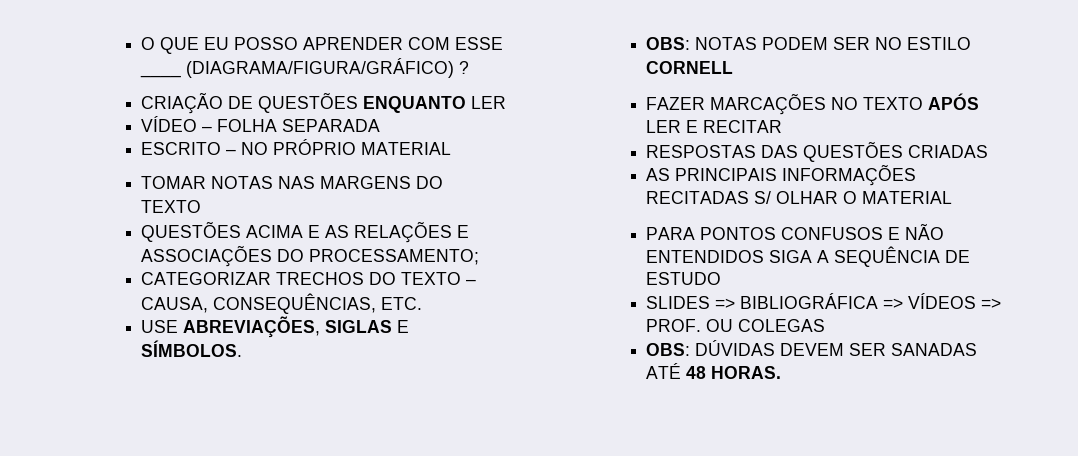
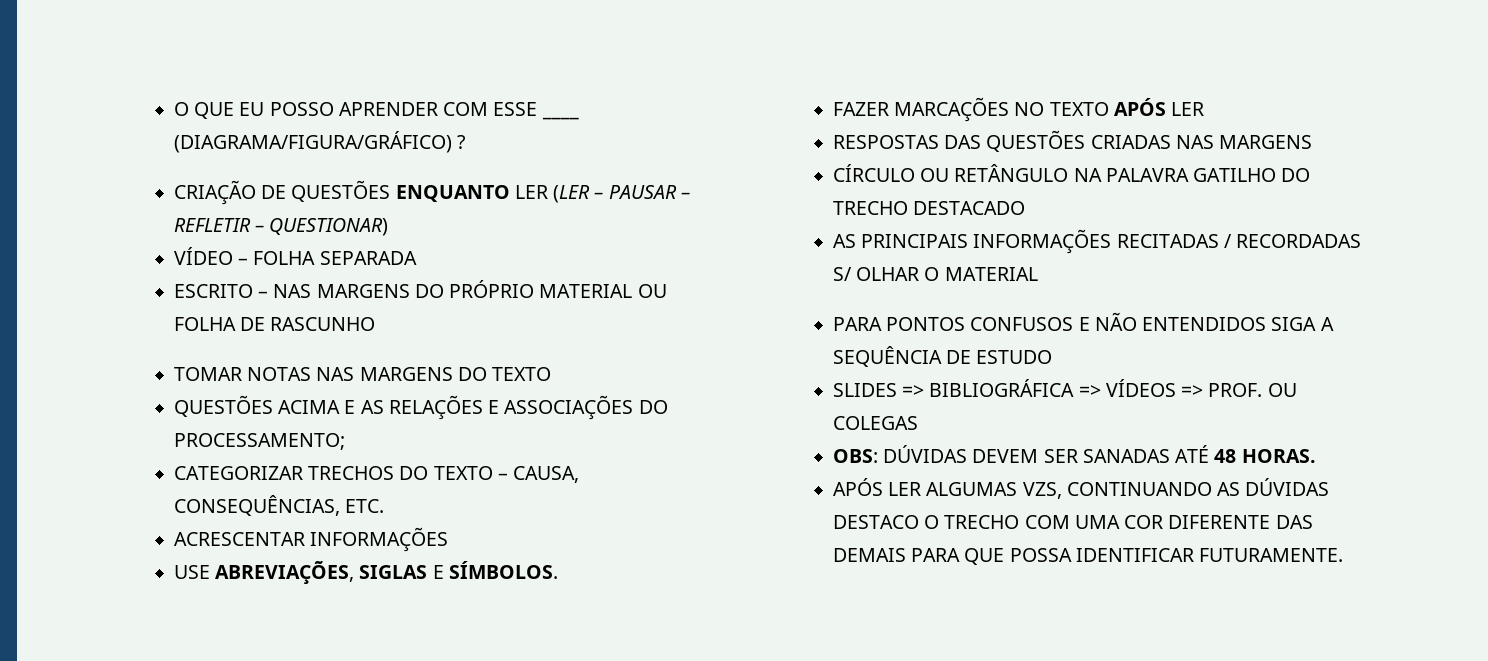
- CRIAÇÃO DE QUESTÕES ENQUANTO LER
+ CRIAÇÃO DE QUESTÕES ENQUANTO LER (LER – PAUSAR – REFLETIR – QUESTIONAR)
- ESCRITO – NO PRÓPRIO MATERIAL
+ ESCRITO – NAS MARGENS DO PRÓPRIO MATERIAL OU FOLHA DE RASCUNHO
+ ACRESCENTAR INFORMAÇÕES
- OBS: NOTAS PODEM SER NO ESTILO CORNELL
- FAZER MARCAÇÕES NO TEXTO APÓS LER E RECITAR
+ FAZER MARCAÇÕES NO TEXTO APÓS LER
- RESPOSTAS DAS QUESTÕES CRIADAS
+ RESPOSTAS DAS QUESTÕES CRIADAS NAS MARGENS
+ CÍRCULO OU RETÂNGULO NA PALAVRA GATILHO DO TRECHO DESTACADO
- AS PRINCIPAIS INFORMAÇÕES RECITADAS S/ OLHAR O MATERIAL
+ AS PRINCIPAIS INFORMAÇÕES RECITADAS / RECORDADAS S/ OLHAR O MATERIAL
+ APÓS LER ALGUMAS VZS, CONTINUANDO AS DÚVIDAS DESTACO O TRECHO COM UMA COR DIFERENTE DAS DEMAIS PARA QUE POSSA IDENTIFICAR FUTURAMENTE.

